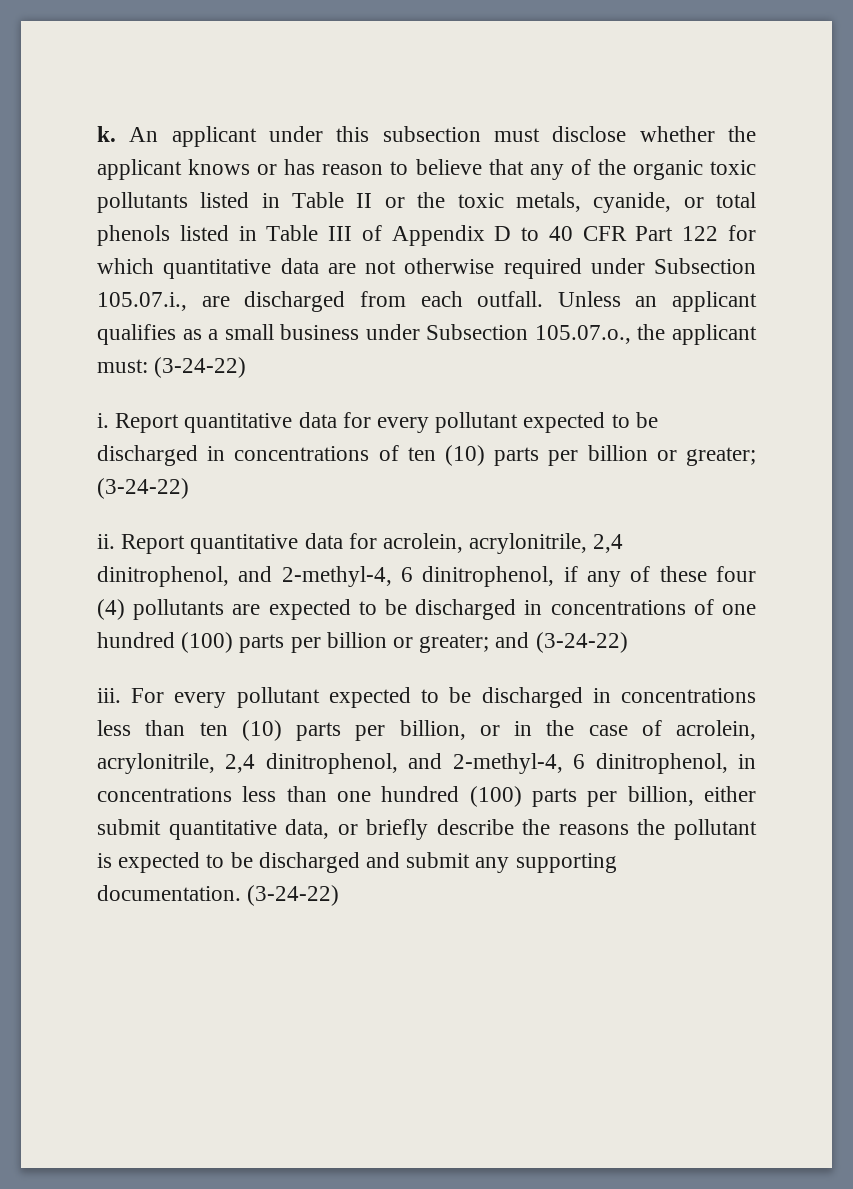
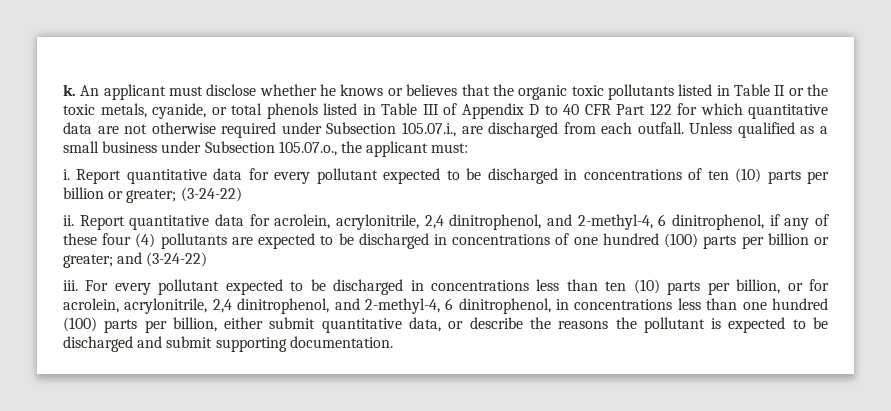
- An applicant under this subsection must disclose whether the applicant knows or has reason to believe that any of the organic toxic pollutants listed in Table II or the toxic metals, cyanide, or total phenols listed in Table III of Appendix D to 40 CFR Part 122 for which quantitative data are not otherwise required under Subsection 105.07.i., are discharged from each outfall.
+ An applicant must disclose whether he knows or believes that the organic toxic pollutants listed in Table II or the toxic metals, cyanide, or total phenols listed in Table III of Appendix D to 40 CFR Part 122 for which quantitative data are not otherwise required under Subsection 105.07.i., are discharged from each outfall.
- Unless an applicant qualifies as a small business under Subsection 105.07.o., the applicant must: (3-24-22)
+ Unless qualified as a small business under Subsection 105.07.o., the applicant must:
- For every pollutant expected to be discharged in concentrations less than ten (10) parts per billion, or in the case of acrolein, acrylonitrile, 2,4 dinitrophenol, and 2-methyl-4, 6 dinitrophenol, in concentrations less than one hundred (100) parts per billion, either submit quantitative data, or briefly describe the reasons the pollutant is expected to be discharged and submit any supporting documentation. (3-24-22)
+ For every pollutant expected to be discharged in concentrations less than ten (10) parts per billion, or for acrolein, acrylonitrile, 2,4 dinitrophenol, and 2-methyl-4, 6 dinitrophenol, in concentrations less than one hundred (100) parts per billion, either submit quantitative data, or describe the reasons the pollutant is expected to be discharged and submit supporting documentation.

